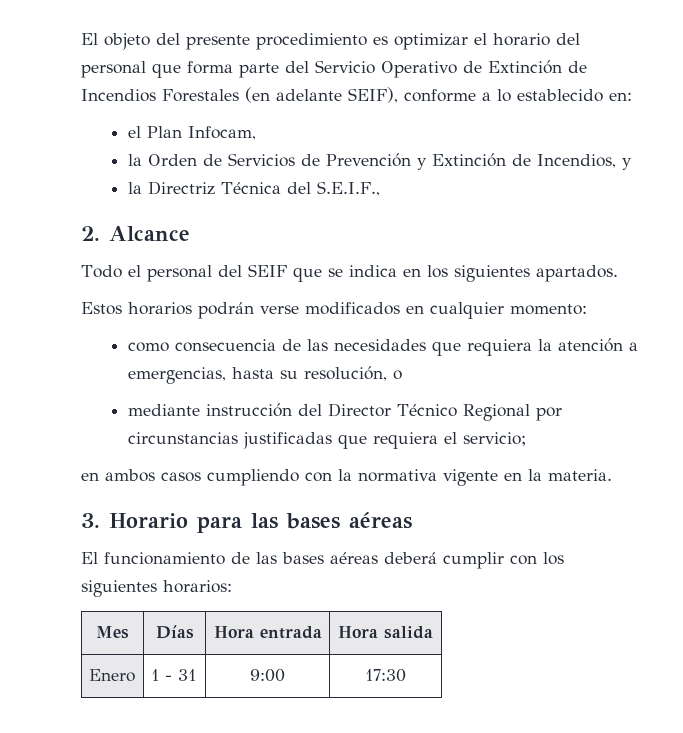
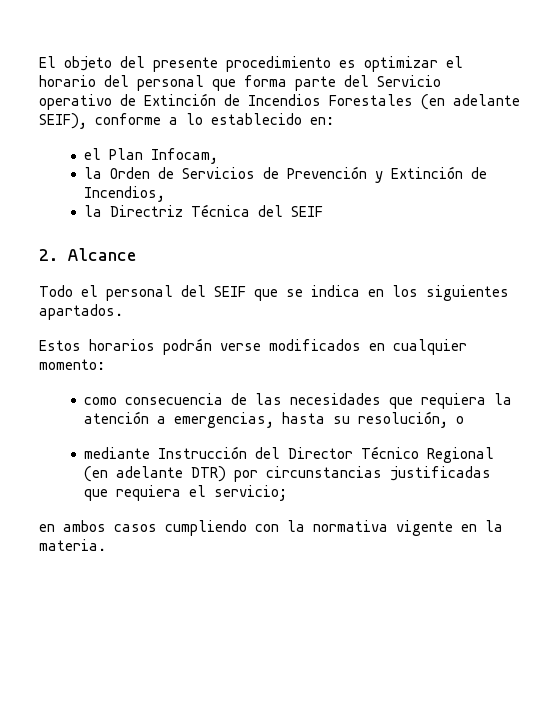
- El objeto del presente procedimiento es optimizar el horario del personal que forma parte del Servicio Operativo de Extinción de Incendios Forestales (en adelante SEIF), conforme a lo establecido en:
+ El objeto del presente procedimiento es optimizar el horario del personal que forma parte del Servicio operativo de Extinción de Incendios Forestales (en adelante SEIF), conforme a lo establecido en:
- la Orden de Servicios de Prevención y Extinción de Incendios, y
+ la Orden de Servicios de Prevención y Extinción de Incendios,
- la Directriz Técnica del S.E.I.F.,
+ la Directriz Técnica del SEIF
- mediante instrucción del Director Técnico Regional por circunstancias justificadas que requiera el servicio;
+ mediante Instrucción del Director Técnico Regional (en adelante DTR) por circunstancias justificadas que requiera el servicio;
- 3. Horario para las bases aéreas
- El funcionamiento de las bases aéreas deberá cumplir con los siguientes horarios:
- Mes | Días | Hora entrada | Hora salida
- Enero | 1 - 31 | 9:00 | 17:30

